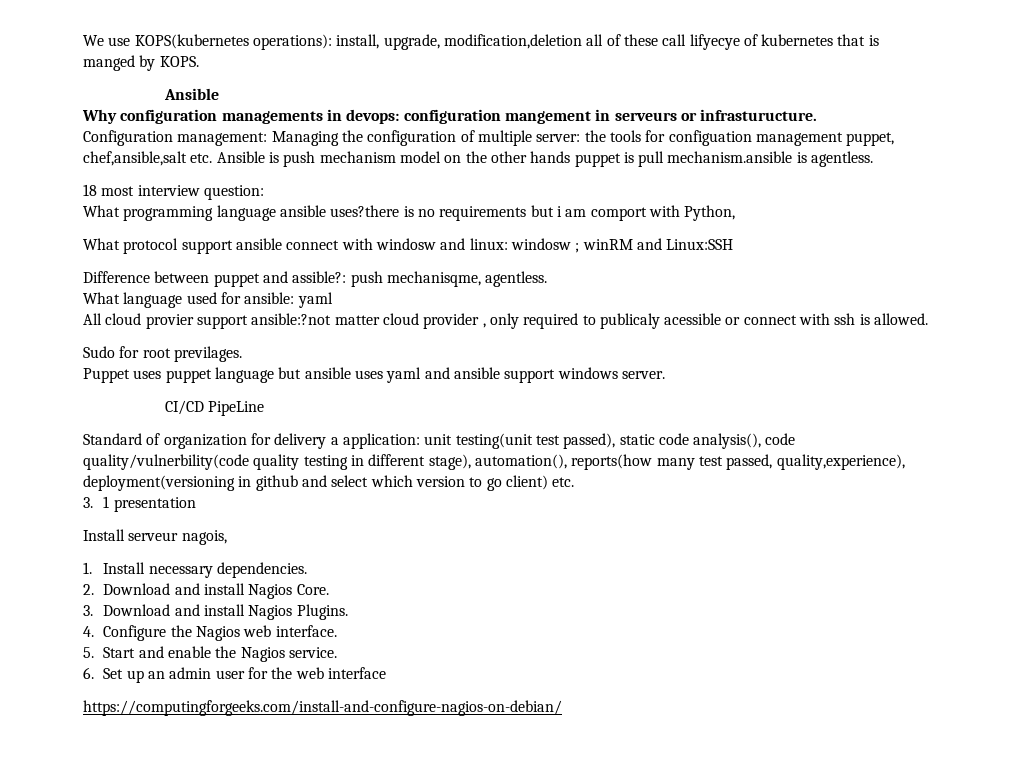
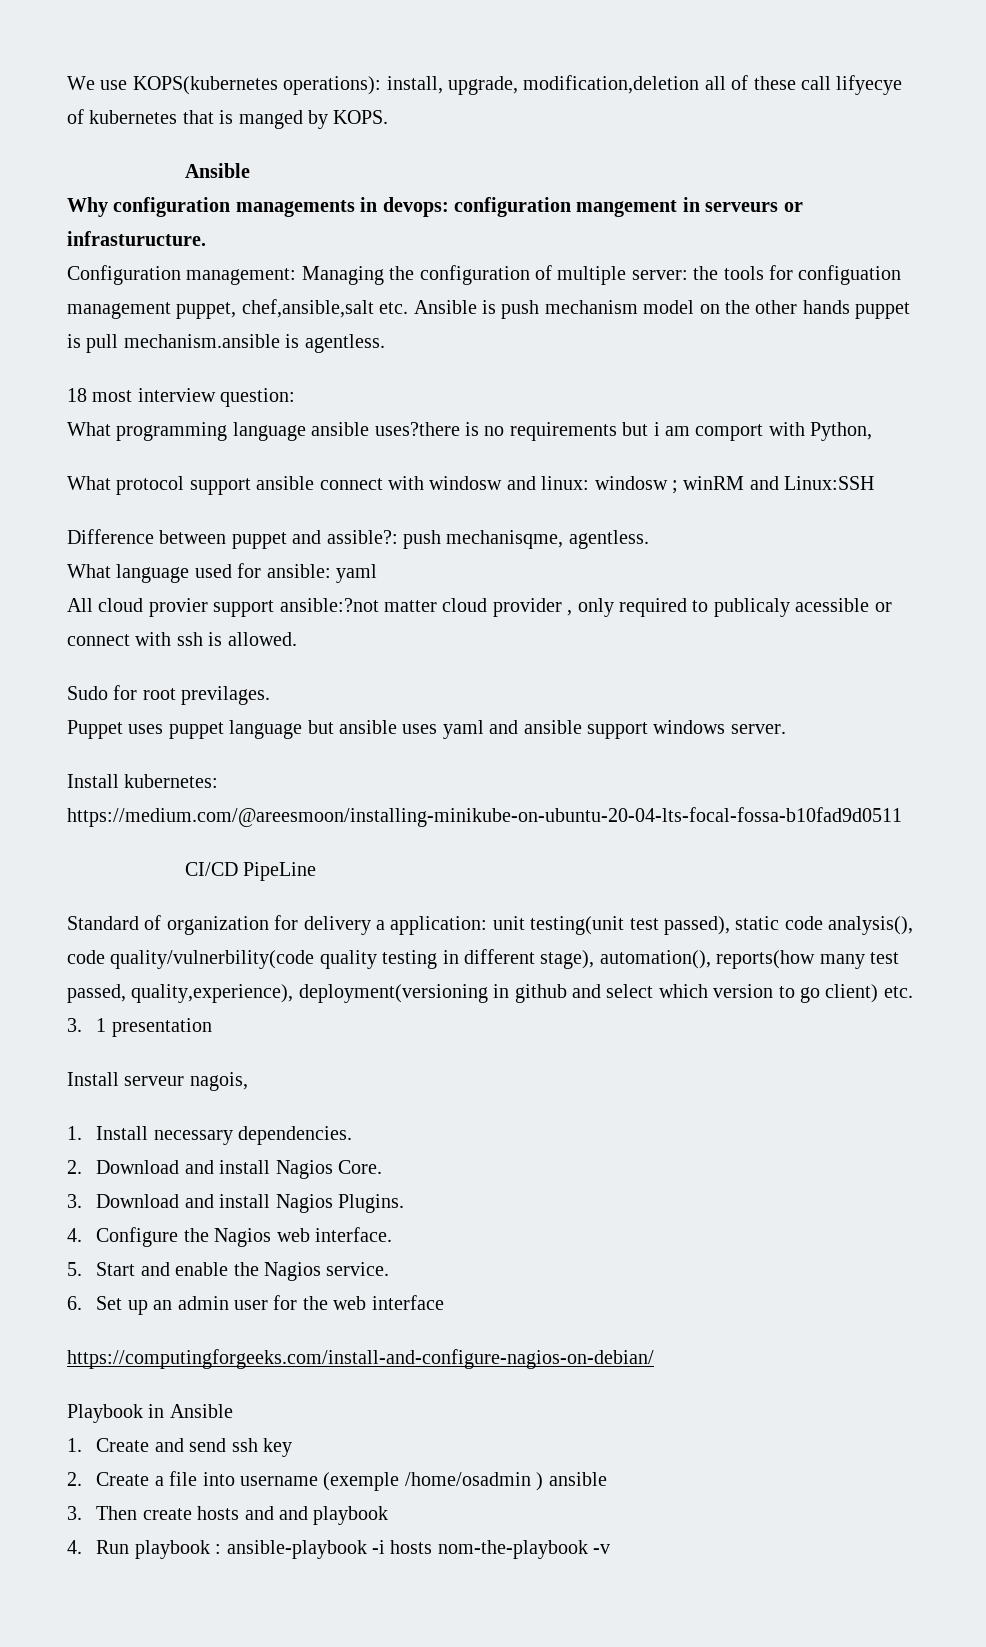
+ Install kubernetes: https://medium.com/@areesmoon/installing-minikube-on-ubuntu-20-04-lts-focal-fossa-b10fad9d0511
+ Playbook in Ansible
+ 1. Create and send ssh key
+ 2. Create a file into username (exemple /home/osadmin ) ansible
+ 3. Then create hosts and and playbook
+ 4. Run playbook : ansible-playbook -i hosts nom-the-playbook -v

